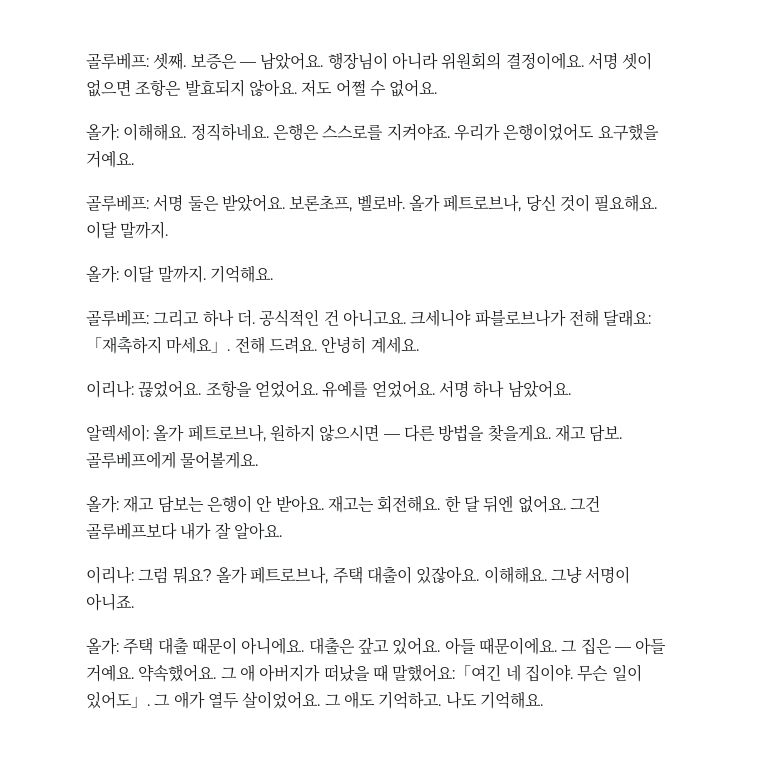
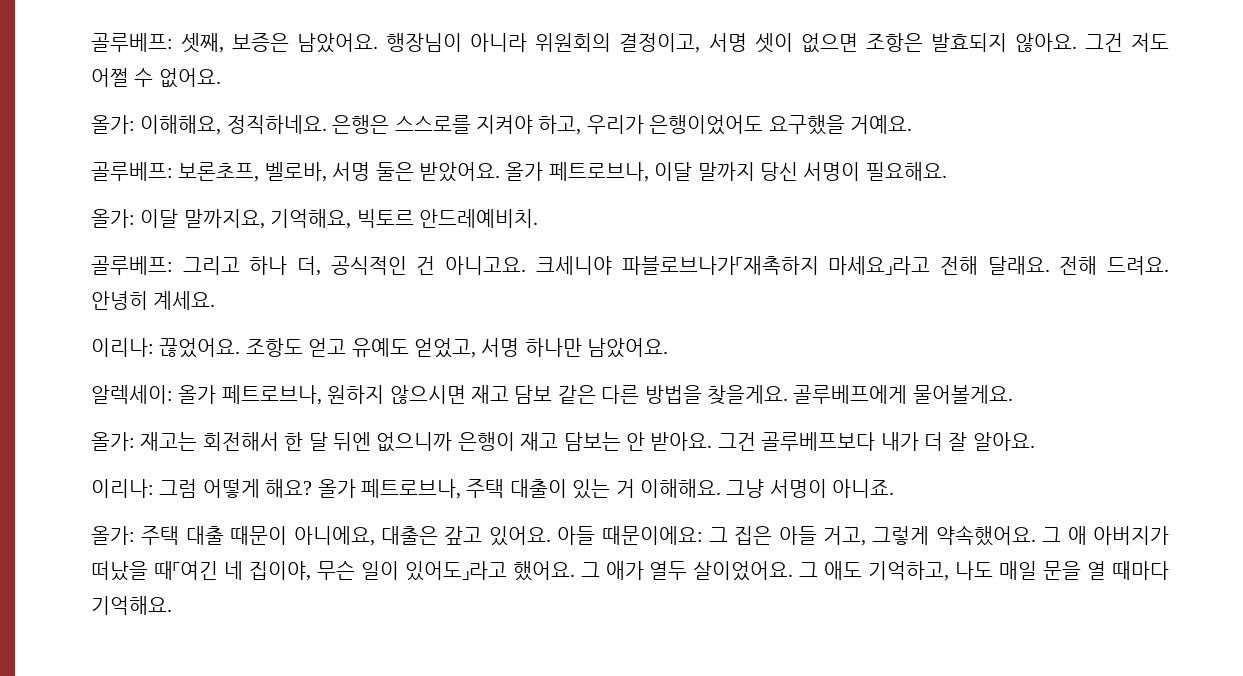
- 골루베프: 셋째. 보증은 — 남았어요.
+ 골루베프: 셋째, 보증은 남았어요.
- 행장님이 아니라 위원회의 결정이에요. 서명 셋이 없으면 조항은 발효되지 않아요.
+ 행장님이 아니라 위원회의 결정이고, 서명 셋이 없으면 조항은 발효되지 않아요.
- 저도 어쩔 수 없어요.
+ 그건 저도 어쩔 수 없어요.
- 올가: 이해해요. 정직하네요.
+ 올가: 이해해요, 정직하네요.
- 은행은 스스로를 지켜야죠. 우리가 은행이었어도 요구했을 거예요.
+ 은행은 스스로를 지켜야 하고, 우리가 은행이었어도 요구했을 거예요.
- 골루베프: 서명 둘은 받았어요.
+ 골루베프: 보론초프, 벨로바, 서명 둘은 받았어요.
- 보론초프, 벨로바. 올가 페트로브나, 당신 것이 필요해요. 이달 말까지.
+ 올가 페트로브나, 이달 말까지 당신 서명이 필요해요.
- 올가: 이달 말까지. 기억해요.
+ 올가: 이달 말까지요, 기억해요, 빅토르 안드레예비치.
- 골루베프: 그리고 하나 더. 공식적인 건 아니고요.
+ 골루베프: 그리고 하나 더, 공식적인 건 아니고요.
- 크세니야 파블로브나가 전해 달래요:「재촉하지 마세요」.
+ 크세니야 파블로브나가「재촉하지 마세요」라고 전해 달래요.
- 조항을 얻었어요. 유예를 얻었어요. 서명 하나 남았어요.
+ 조항도 얻고 유예도 얻었고, 서명 하나만 남았어요.
- 알렉세이: 올가 페트로브나, 원하지 않으시면 — 다른 방법을 찾을게요.
+ 알렉세이: 올가 페트로브나, 원하지 않으시면 재고 담보 같은 다른 방법을 찾을게요.
- 재고 담보.
- 올가: 재고 담보는 은행이 안 받아요. 재고는 회전해요. 한 달 뒤엔 없어요.
+ 올가: 재고는 회전해서 한 달 뒤엔 없으니까 은행이 재고 담보는 안 받아요.
- 그건 골루베프보다 내가 잘 알아요.
+ 그건 골루베프보다 내가 더 잘 알아요.
- 이리나: 그럼 뭐요?
+ 이리나: 그럼 어떻게 해요?
- 올가 페트로브나, 주택 대출이 있잖아요. 이해해요.
+ 올가 페트로브나, 주택 대출이 있는 거 이해해요.
- 올가: 주택 대출 때문이 아니에요. 대출은 갚고 있어요.
+ 올가: 주택 대출 때문이 아니에요, 대출은 갚고 있어요.
- 아들 때문이에요. 그 집은 — 아들 거예요. 약속했어요.
+ 아들 때문이에요: 그 집은 아들 거고, 그렇게 약속했어요.
- 그 애 아버지가 떠났을 때 말했어요:「여긴 네 집이야. 무슨 일이 있어도」.
+ 그 애 아버지가 떠났을 때「여긴 네 집이야, 무슨 일이 있어도」라고 했어요.
- 그 애도 기억하고. 나도 기억해요.
+ 그 애도 기억하고, 나도 매일 문을 열 때마다 기억해요.

